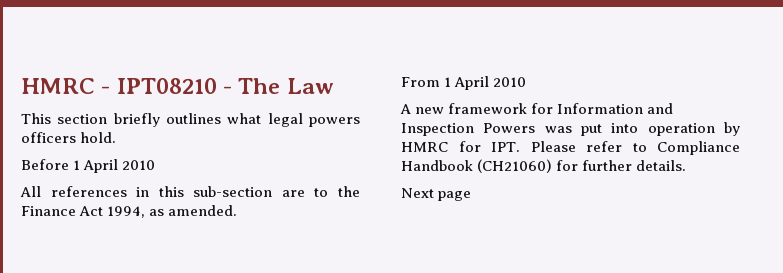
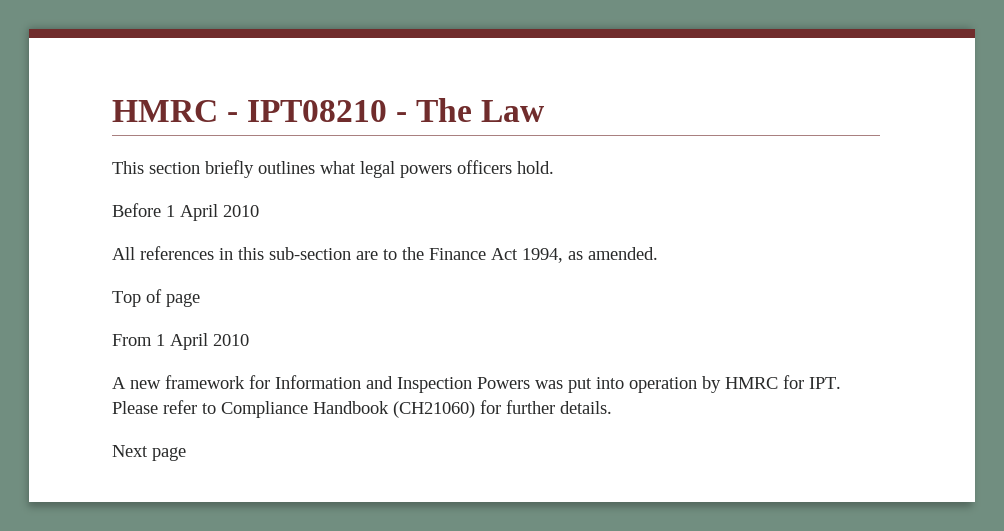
+ Top of page

